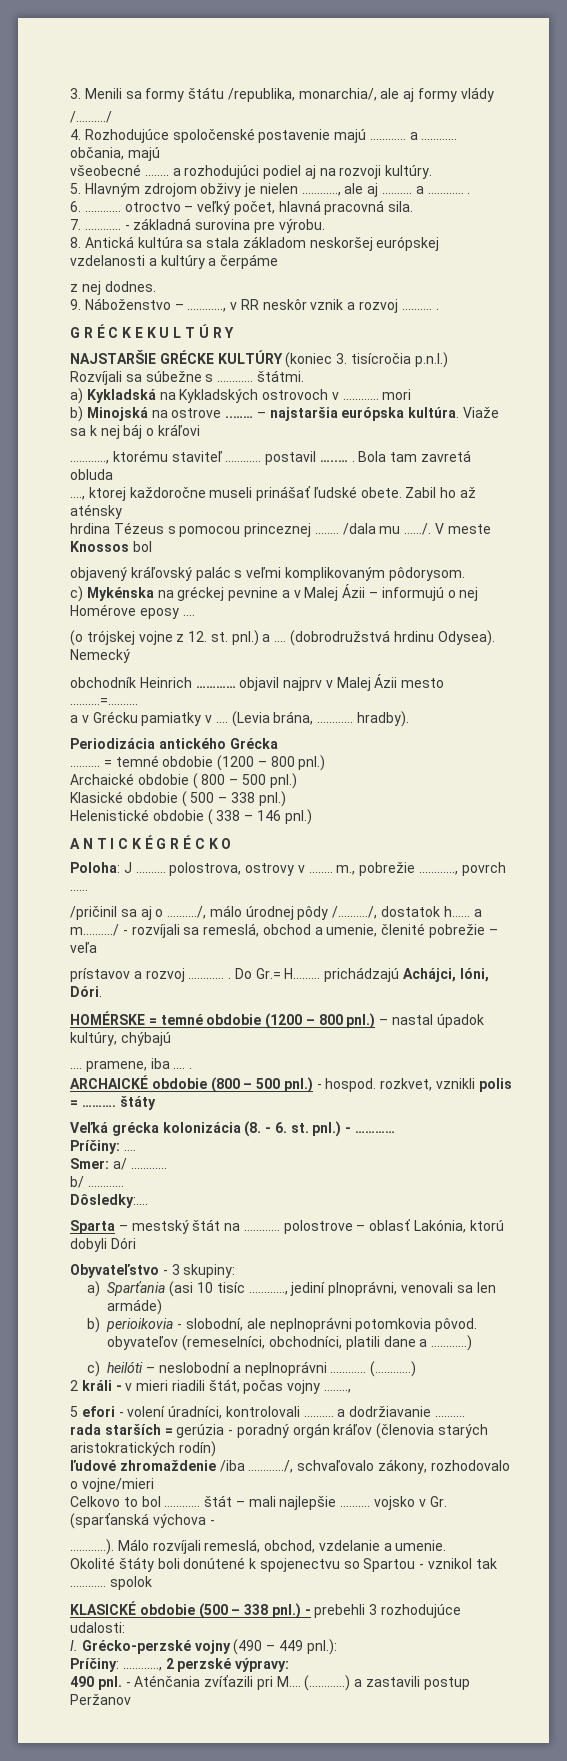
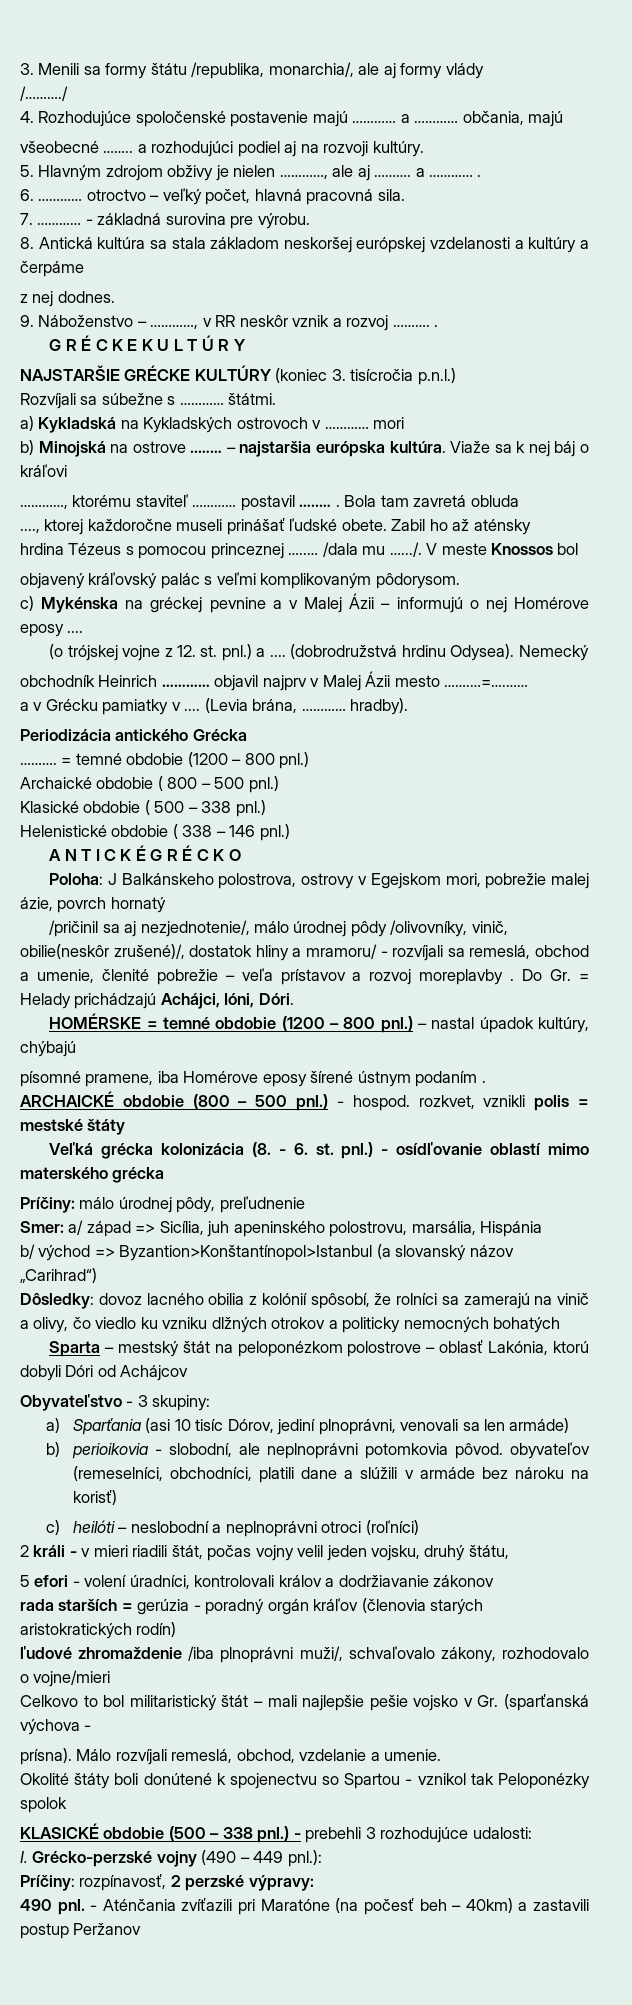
- Poloha: J …….… polostrova, ostrovy v …….. m., pobrežie …………, povrch ……
+ Poloha: J Balkánskeho polostrova, ostrovy v Egejskom mori, pobrežie malej ázie, povrch hornatý
- /pričinil sa aj o …….…/, málo úrodnej pôdy /…….…/, dostatok h.….. a m………./ - rozvíjali sa remeslá, obchod a umenie, členité pobrežie – veľa
- prístavov a rozvoj ………… .
+ /pričinil sa aj nezjednotenie/, málo úrodnej pôdy /olivovníky, vinič, obilie(neskôr zrušené)/, dostatok hliny a mramoru/ - rozvíjali sa remeslá, obchod a umenie, členité pobrežie – veľa prístavov a rozvoj moreplavby .
- Do Gr.= H……… prichádzajú Achájci, Ióni, Dóri.
+ Do Gr. = Helady prichádzajú Achájci, Ióni, Dóri.
- .... pramene, iba .... .
+ písomné pramene, iba Homérove eposy šírené ústnym podaním .
- - hospod. rozkvet, vznikli polis = ………. štáty
+ - hospod. rozkvet, vznikli polis = mestské štáty
- - …………
- Príčiny: ....
- Smer: a/ …………
- b/ …………
- Dôsledky:....
+ - osídľovanie oblastí mimo materského grécka
+ Príčiny: málo úrodnej pôdy, preľudnenie
+ Smer: a/ západ => Sicília, juh apeninského polostrovu, marsália, Hispánia
+ b/ východ => Byzantion>Konštantínopol>Istanbul (a slovanský názov „Carihrad“)
+ Dôsledky: dovoz lacného obilia z kolónií spôsobí, že rolníci sa zamerajú na vinič a olivy, čo viedlo ku vzniku dlžných otrokov a politicky nemocných bohatých
- Sparta – mestský štát na ………… polostrove – oblasť Lakónia, ktorú dobyli Dóri
+ Sparta – mestský štát na peloponézkom polostrove – oblasť Lakónia, ktorú dobyli Dóri od Achájcov
- a) Sparťania (asi 10 tisíc …………, jediní plnoprávni, venovali sa len armáde)
+ a) Sparťania (asi 10 tisíc Dórov, jediní plnoprávni, venovali sa len armáde)
- b) perioikovia - slobodní, ale neplnoprávni potomkovia pôvod. obyvateľov (remeselníci, obchodníci, platili dane a …………)
+ b) perioikovia - slobodní, ale neplnoprávni potomkovia pôvod. obyvateľov (remeselníci, obchodníci, platili dane a slúžili v armáde bez nároku na korisť)
- c) heilóti – neslobodní a neplnoprávni ………… (…………)
+ c) heilóti – neslobodní a neplnoprávni otroci (roľníci)
- 2 králi - v mieri riadili štát, počas vojny ……..,
+ 2 králi - v mieri riadili štát, počas vojny velil jeden vojsku, druhý štátu,
- 5 efori - volení úradníci, kontrolovali ………. a dodržiavanie ……….
+ 5 efori - volení úradníci, kontrolovali králov a dodržiavanie zákonov
- ľudové zhromaždenie /iba …………/, schvaľovalo zákony, rozhodovalo o vojne/mieri
+ ľudové zhromaždenie /iba plnoprávni muži/, schvaľovalo zákony, rozhodovalo o vojne/mieri
- Celkovo to bol ………… štát – mali najlepšie …….… vojsko v Gr. (sparťanská výchova -
+ Celkovo to bol militaristický štát – mali najlepšie pešie vojsko v Gr. (sparťanská výchova -
- …………).
+ prísna).
- Okolité štáty boli donútené k spojenectvu so Spartou - vznikol tak ………… spolok
+ Okolité štáty boli donútené k spojenectvu so Spartou - vznikol tak Peloponézky spolok
- Príčiny: …………, 2 perzské výpravy:
+ Príčiny: rozpínavosť, 2 perzské výpravy:
- - Aténčania zvíťazili pri M.... (…………) a zastavili postup Peržanov
+ - Aténčania zvíťazili pri Maratóne (na počesť beh – 40km) a zastavili postup Peržanov

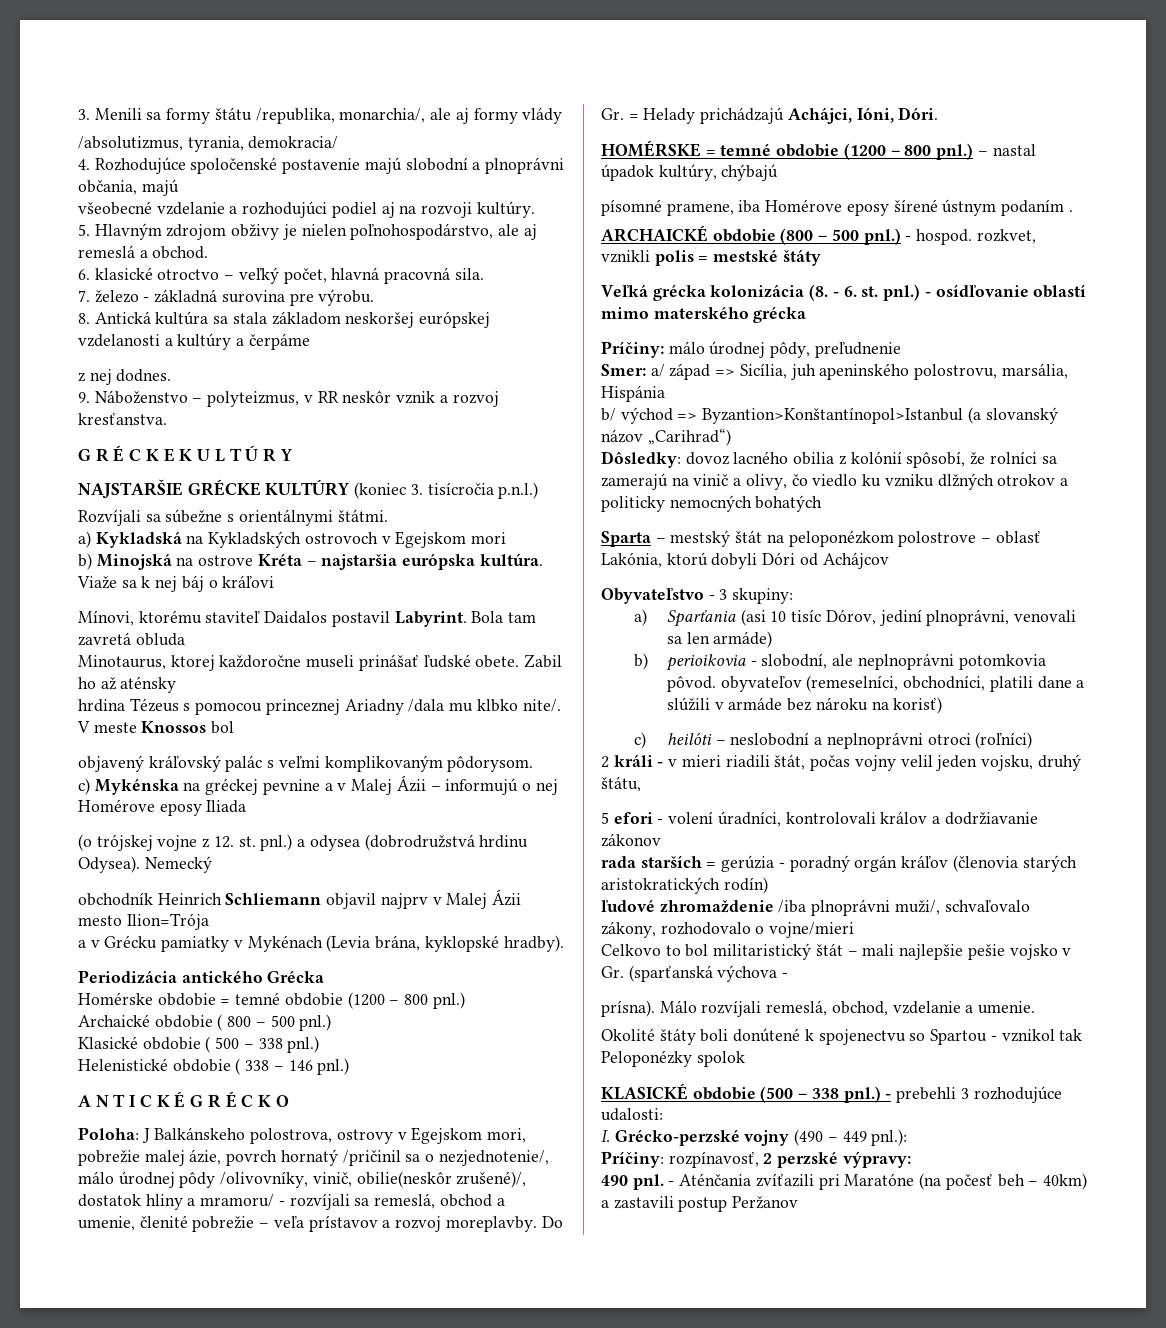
- /………./
+ /absolutizmus, tyrania, demokracia/
- 4. Rozhodujúce spoločenské postavenie majú ………… a ………… občania, majú
+ 4. Rozhodujúce spoločenské postavenie majú slobodní a plnoprávni občania, majú
- všeobecné …….. a rozhodujúci podiel aj na rozvoji kultúry.
+ všeobecné vzdelanie a rozhodujúci podiel aj na rozvoji kultúry.
- 5. Hlavným zdrojom obživy je nielen …………, ale aj ………. a ………… .
- 6. ………… otroctvo – veľký počet, hlavná pracovná sila.
+ 5. Hlavným zdrojom obživy je nielen poľnohospodárstvo, ale aj remeslá a obchod.
+ 6. klasické otroctvo – veľký počet, hlavná pracovná sila.
- 7. ………… - základná surovina pre výrobu.
+ 7. železo - základná surovina pre výrobu.
- 9. Náboženstvo – …………, v RR neskôr vznik a rozvoj ………. .
+ 9. Náboženstvo – polyteizmus, v RR neskôr vznik a rozvoj kresťanstva.
- Rozvíjali sa súbežne s ………… štátmi.
+ Rozvíjali sa súbežne s orientálnymi štátmi.
- a) Kykladská na Kykladských ostrovoch v ………… mori
+ a) Kykladská na Kykladských ostrovoch v Egejskom mori
- b) Minojská na ostrove ..…… – najstaršia európska kultúra.
+ b) Minojská na ostrove Kréta – najstaršia európska kultúra.
- …………, ktorému staviteľ ………… postavil …..… .
+ Mínovi, ktorému staviteľ Daidalos postavil Labyrint.
- ...., ktorej každoročne museli prinášať ľudské obete.
+ Minotaurus, ktorej každoročne museli prinášať ľudské obete.
- hrdina Tézeus s pomocou princeznej …..… /dala mu ….../. V meste Knossos bol
+ hrdina Tézeus s pomocou princeznej Ariadny /dala mu klbko nite/. V meste Knossos bol
- c) Mykénska na gréckej pevnine a v Malej Ázii – informujú o nej Homérove eposy ....
+ c) Mykénska na gréckej pevnine a v Malej Ázii – informujú o nej Homérove eposy Iliada
- (o trójskej vojne z 12. st. pnl.) a .... (dobrodružstvá hrdinu Odysea).
+ (o trójskej vojne z 12. st. pnl.) a odysea (dobrodružstvá hrdinu Odysea).
- obchodník Heinrich ………… objavil najprv v Malej Ázii mesto …….…=….……
+ obchodník Heinrich Schliemann objavil najprv v Malej Ázii mesto Ilion=Trója
- a v Grécku pamiatky v .... (Levia brána, ………… hradby).
+ a v Grécku pamiatky v Mykénach (Levia brána, kyklopské hradby).
- ………. = temné obdobie (1200 – 800 pnl.)
+ Homérske obdobie = temné obdobie (1200 – 800 pnl.)
- Poloha: J Balkánskeho polostrova, ostrovy v Egejskom mori, pobrežie malej ázie, povrch hornatý
- /pričinil sa aj nezjednotenie/, málo úrodnej pôdy /olivovníky, vinič, obilie(neskôr zrušené)/, dostatok hliny a mramoru/ - rozvíjali sa remeslá, obchod a umenie, členité pobrežie – veľa prístavov a rozvoj moreplavby .
+ Poloha: J Balkánskeho polostrova, ostrovy v Egejskom mori, pobrežie malej ázie, povrch hornatý /pričinil sa o nezjednotenie/, málo úrodnej pôdy /olivovníky, vinič, obilie(neskôr zrušené)/, dostatok hliny a mramoru/ - rozvíjali sa remeslá, obchod a umenie, členité pobrežie – veľa prístavov a rozvoj moreplavby.

